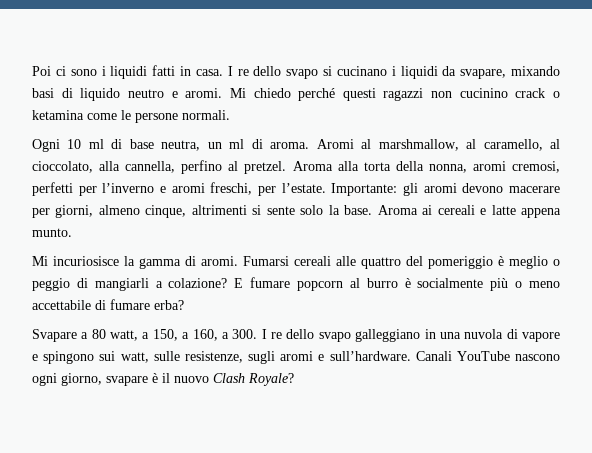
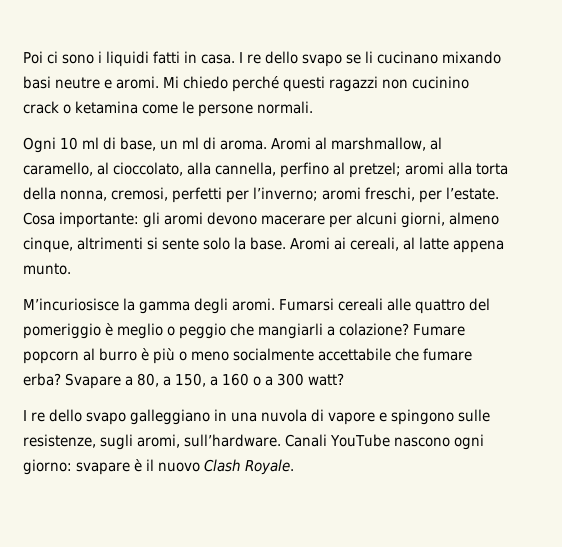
- I re dello svapo si cucinano i liquidi da svapare, mixando basi di liquido neutro e aromi.
+ I re dello svapo se li cucinano mixando basi neutre e aromi.
- Ogni 10 ml di base neutra, un ml di aroma.
+ Ogni 10 ml di base, un ml di aroma.
- Aromi al marshmallow, al caramello, al cioccolato, alla cannella, perfino al pretzel. Aroma alla torta della nonna, aromi cremosi, perfetti per l’inverno e aromi freschi, per l’estate.
+ Aromi al marshmallow, al caramello, al cioccolato, alla cannella, perfino al pretzel; aromi alla torta della nonna, cremosi, perfetti per l’inverno; aromi freschi, per l’estate.
- Importante: gli aromi devono macerare per giorni, almeno cinque, altrimenti si sente solo la base.
+ Cosa importante: gli aromi devono macerare per alcuni giorni, almeno cinque, altrimenti si sente solo la base.
- Aroma ai cereali e latte appena munto.
+ Aromi ai cereali, al latte appena munto.
- Mi incuriosisce la gamma di aromi.
+ M’incuriosisce la gamma degli aromi.
- Fumarsi cereali alle quattro del pomeriggio è meglio o peggio di mangiarli a colazione?
+ Fumarsi cereali alle quattro del pomeriggio è meglio o peggio che mangiarli a colazione?
- E fumare popcorn al burro è socialmente più o meno accettabile di fumare erba?
- Svapare a 80 watt, a 150, a 160, a 300. I re dello svapo galleggiano in una nuvola di vapore e spingono sui watt, sulle resistenze, sugli aromi e sull’hardware.
+ Fumare popcorn al burro è più o meno socialmente accettabile che fumare erba? Svapare a 80, a 150, a 160 o a 300 watt?
+ I re dello svapo galleggiano in una nuvola di vapore e spingono sulle resistenze, sugli aromi, sull’hardware.
- Canali YouTube nascono ogni giorno, svapare è il nuovo Clash Royale?
+ Canali YouTube nascono ogni giorno: svapare è il nuovo Clash Royale.

